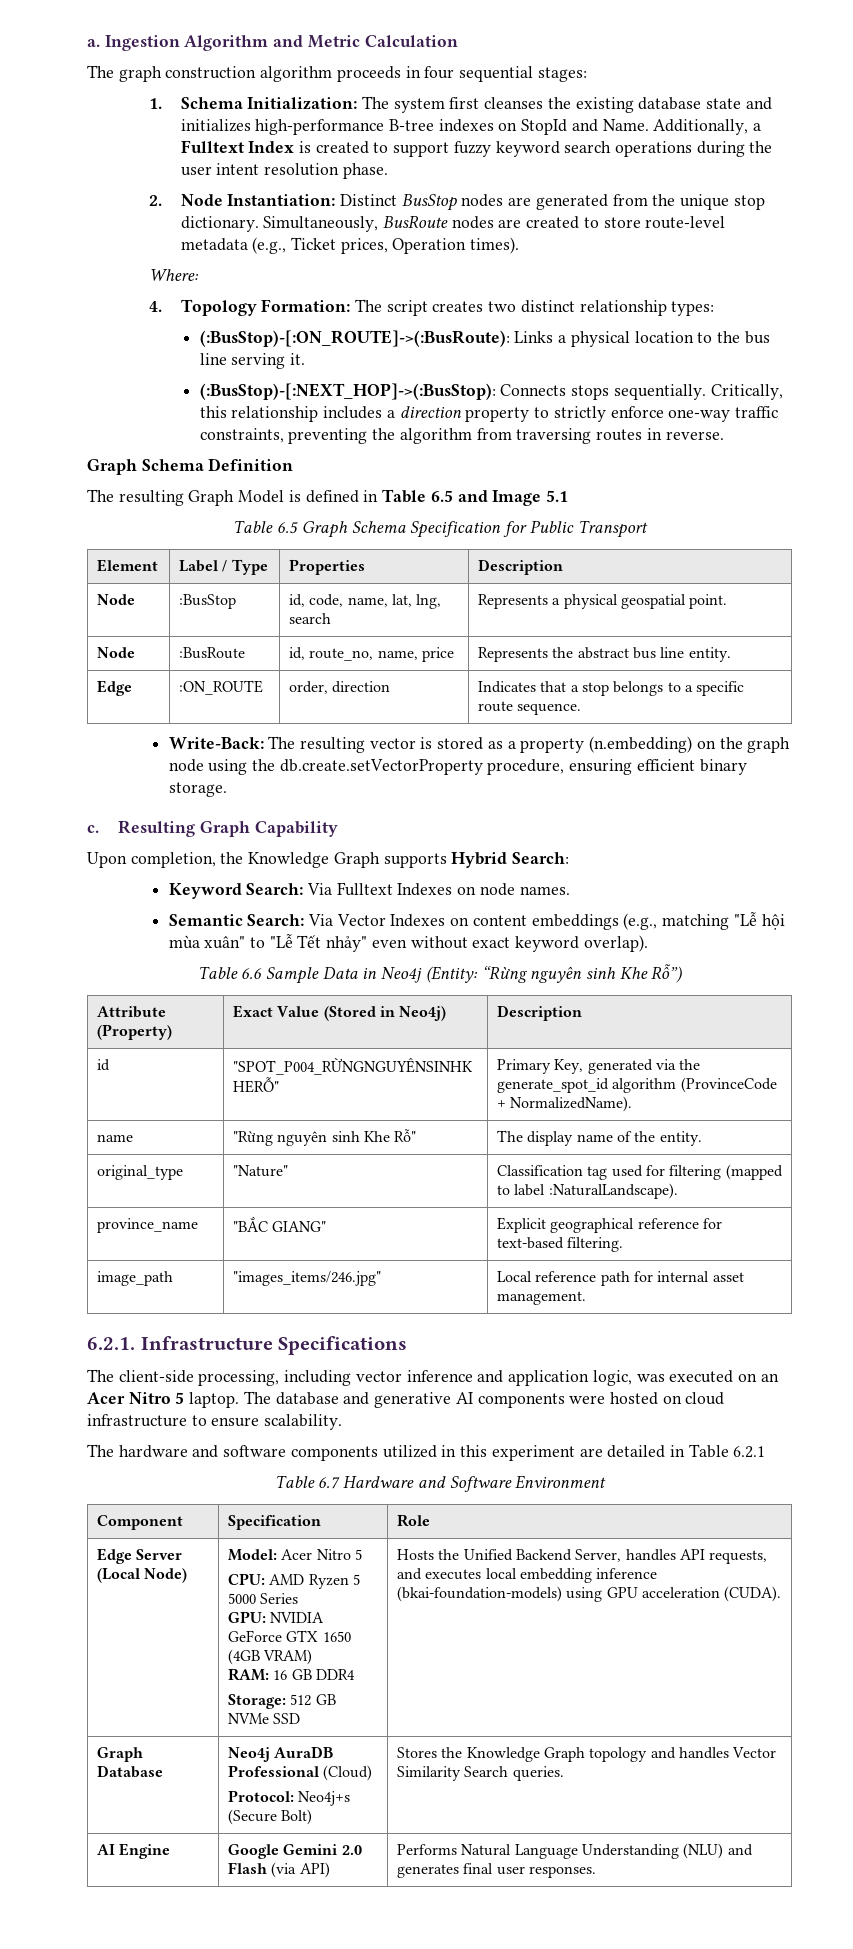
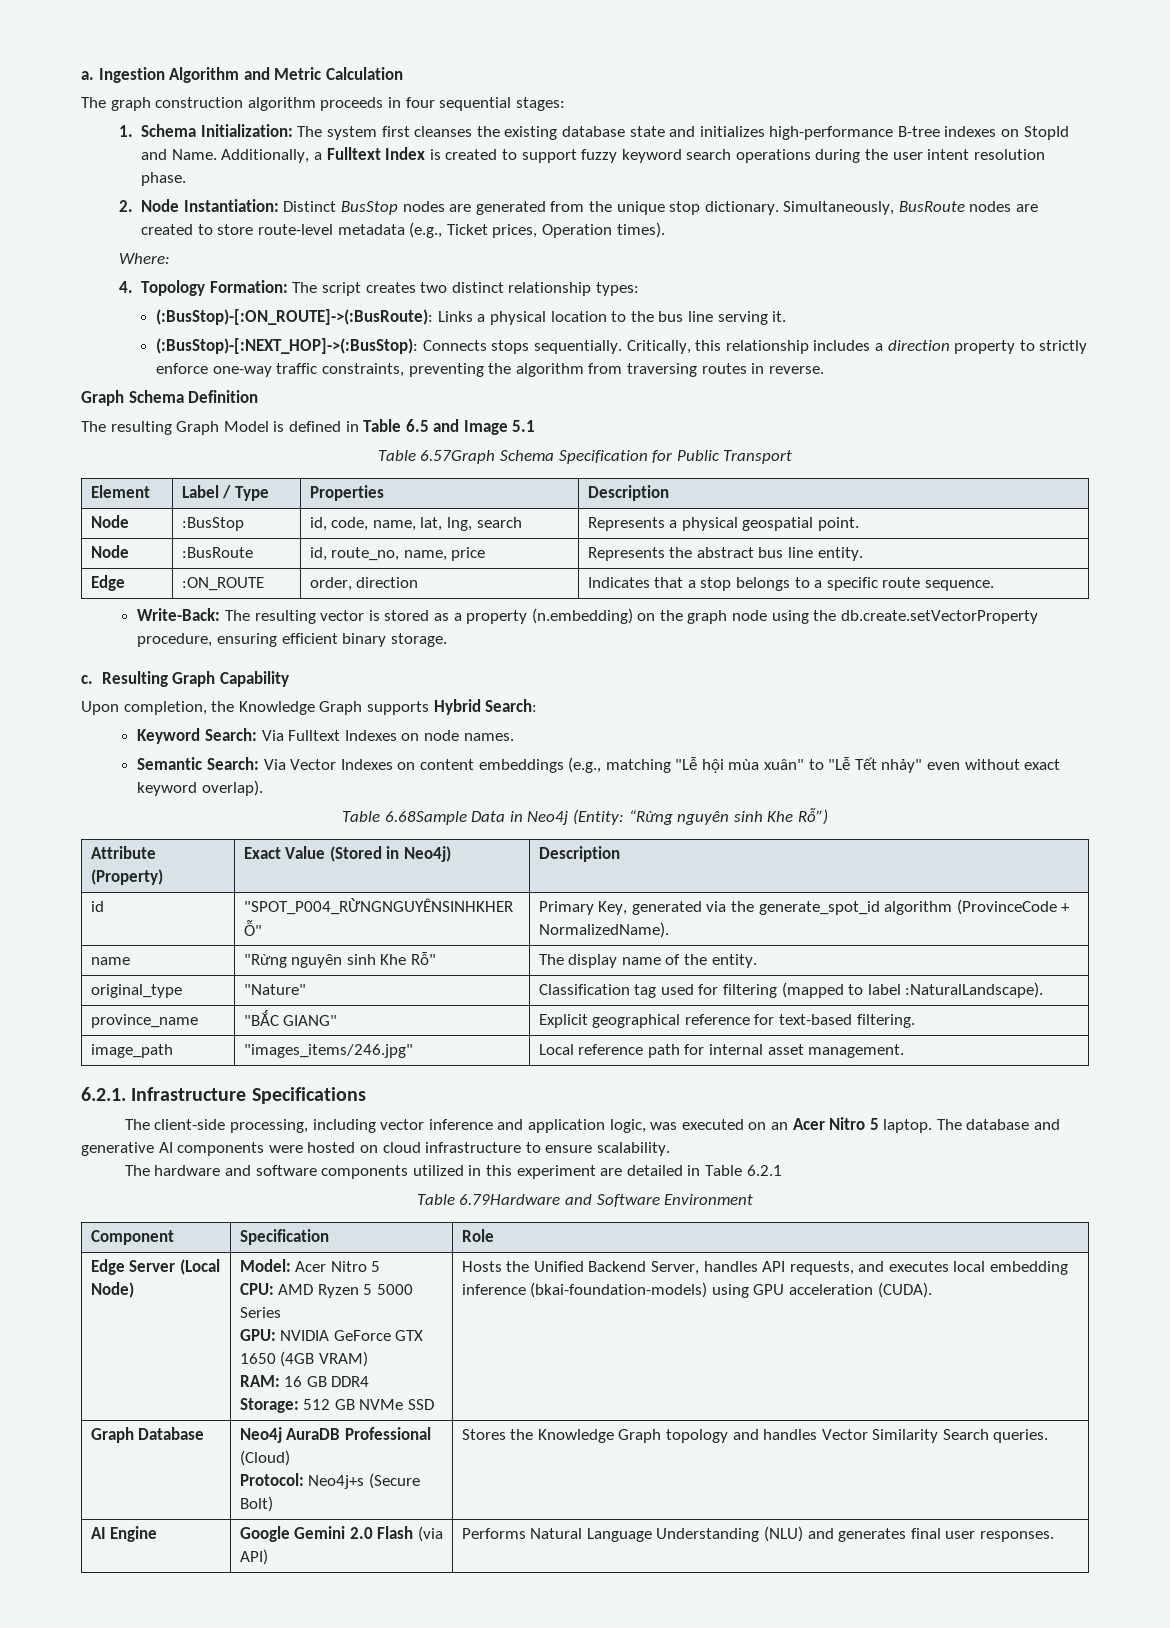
- Table 6.5 Graph Schema Specification for Public Transport
+ Table 6.57Graph Schema Specification for Public Transport
- Table 6.6 Sample Data in Neo4j (Entity: “Rừng nguyên sinh Khe Rỗ”)
+ Table 6.68Sample Data in Neo4j (Entity: “Rừng nguyên sinh Khe Rỗ”)
- Table 6.7 Hardware and Software Environment
+ Table 6.79Hardware and Software Environment

